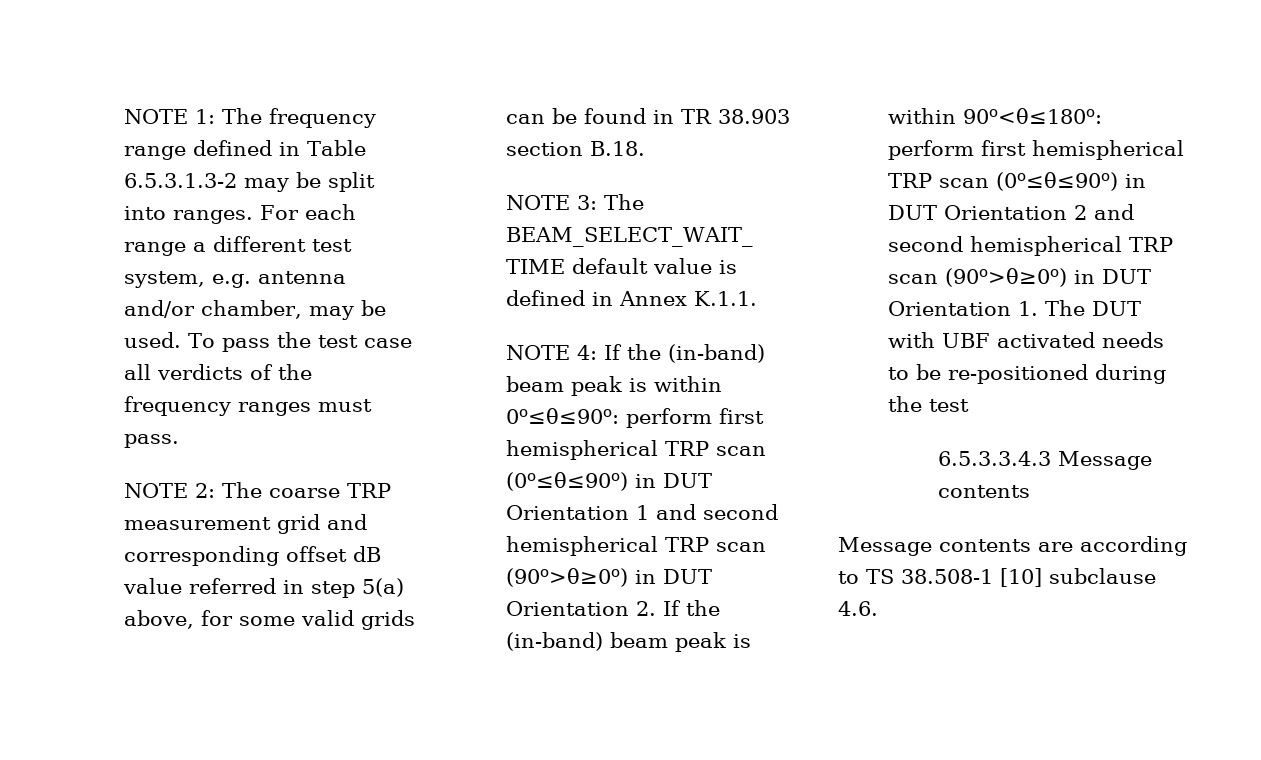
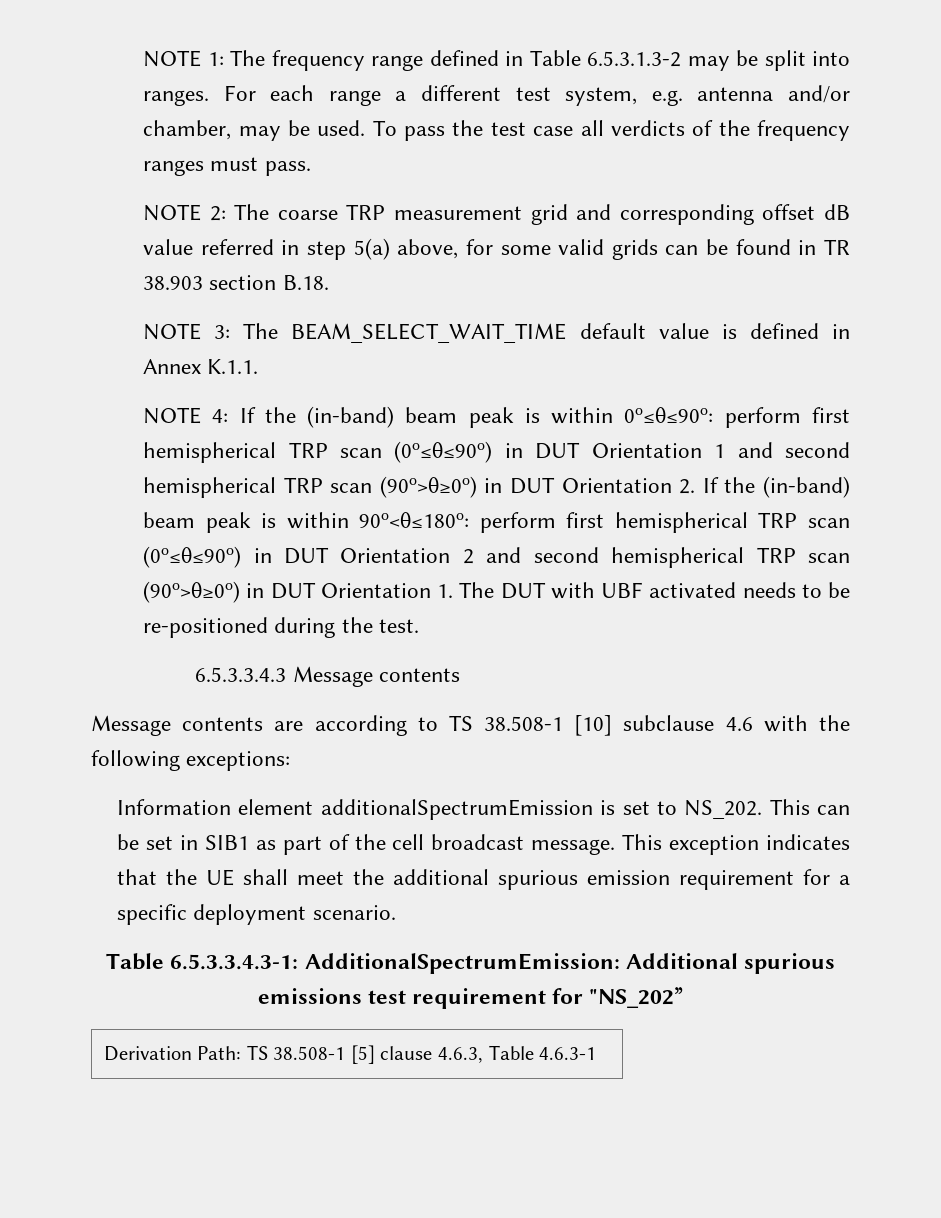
- perform first hemispherical TRP scan (0o≤θ≤90o) in DUT Orientation 2 and second hemispherical TRP scan (90o>θ≥0o) in DUT Orientation 1. The DUT with UBF activated needs to be re-positioned during the test
+ perform first hemispherical TRP scan (0o≤θ≤90o) in DUT Orientation 2 and second hemispherical TRP scan (90o>θ≥0o) in DUT Orientation 1. The DUT with UBF activated needs to be re-positioned during the test.
- Message contents are according to TS 38.508-1 [10] subclause 4.6.
+ Message contents are according to TS 38.508-1 [10] subclause 4.6 with the following exceptions:
+ Information element additionalSpectrumEmission is set to NS_202. This can be set in SIB1 as part of the cell broadcast message. This exception indicates that the UE shall meet the additional spurious emission requirement for a specific deployment scenario.
+ Table 6.5.3.3.4.3-1: AdditionalSpectrumEmission: Additional spurious emissions test requirement for "NS_202”
+ Derivation Path: TS 38.508-1 [5] clause 4.6.3, Table 4.6.3-1

